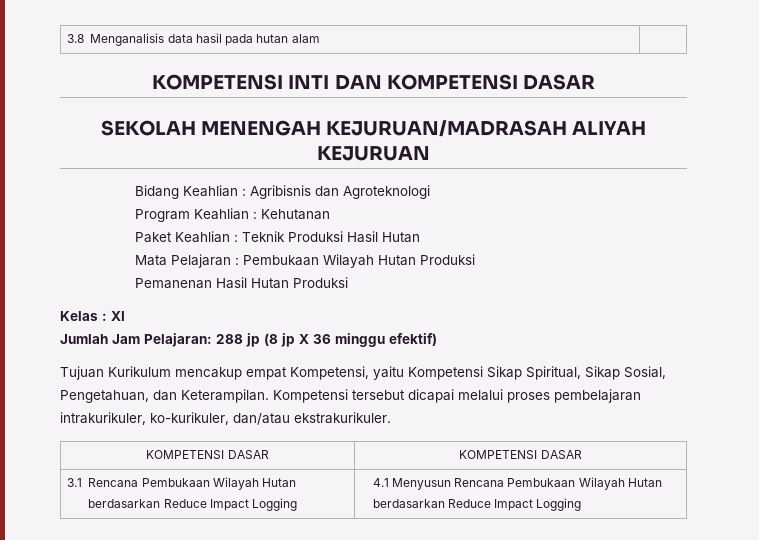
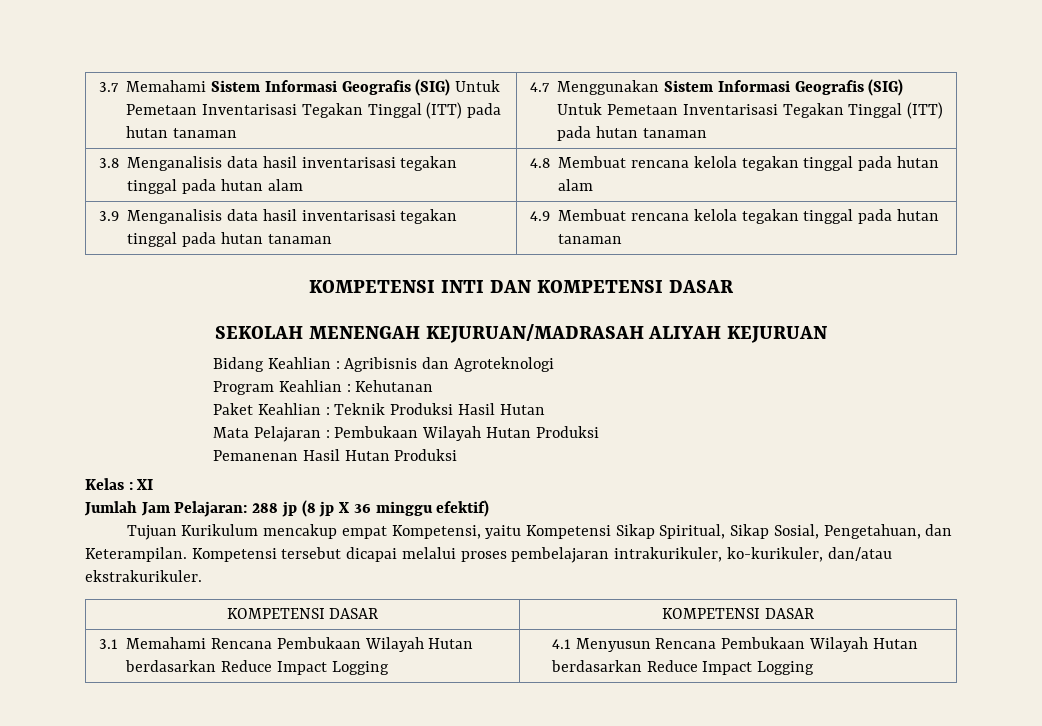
+ 3.7 Memahami Sistem Informasi Geografis (SIG) Untuk Pemetaan Inventarisasi Tegakan Tinggal (ITT) pada hutan tanaman | 4.7 Menggunakan Sistem Informasi Geografis (SIG) Untuk Pemetaan Inventarisasi Tegakan Tinggal (ITT) pada hutan tanaman
- 3.8 Menganalisis data hasil pada hutan alam |
+ 3.8 Menganalisis data hasil inventarisasi tegakan tinggal pada hutan alam | 4.8 Membuat rencana kelola tegakan tinggal pada hutan alam
+ 3.9 Menganalisis data hasil inventarisasi tegakan tinggal pada hutan tanaman | 4.9 Membuat rencana kelola tegakan tinggal pada hutan tanaman
- 3.1 Rencana Pembukaan Wilayah Hutan berdasarkan Reduce Impact Logging | 4.1 Menyusun Rencana Pembukaan Wilayah Hutan berdasarkan Reduce Impact Logging
+ 3.1 Memahami Rencana Pembukaan Wilayah Hutan berdasarkan Reduce Impact Logging | 4.1 Menyusun Rencana Pembukaan Wilayah Hutan berdasarkan Reduce Impact Logging

